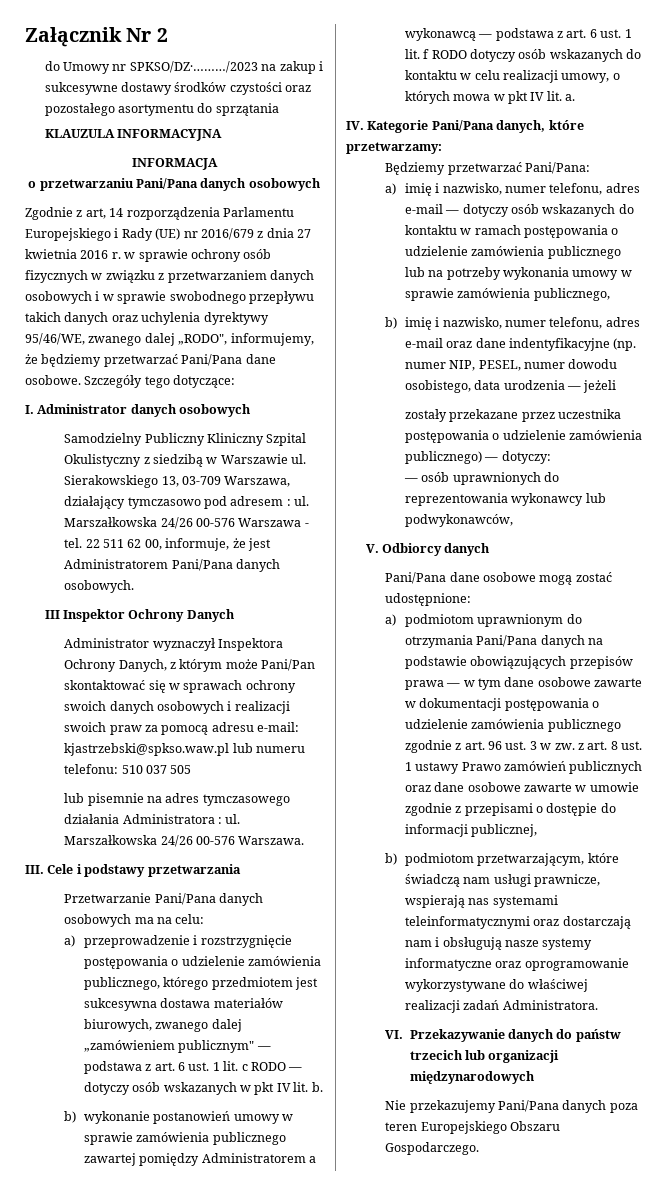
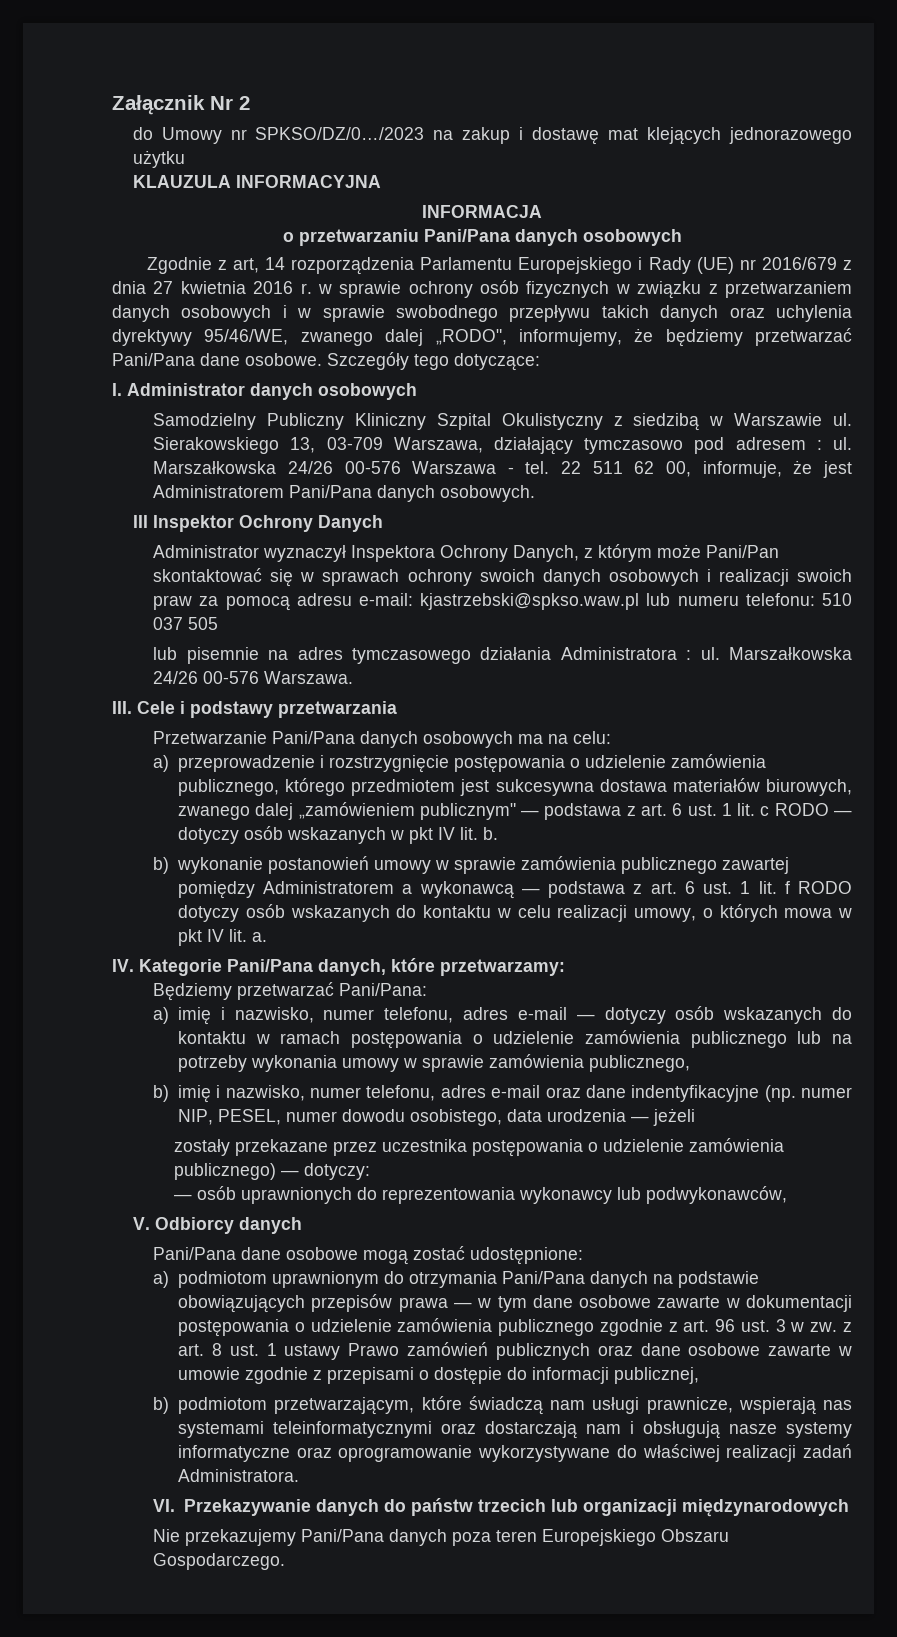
- do Umowy nr SPKSO/DZ·………/2023 na zakup i sukcesywne dostawy środków czystości oraz pozostałego asortymentu do sprzątania
+ do Umowy nr SPKSO/DZ/0…/2023 na zakup i dostawę mat klejących jednorazowego użytku

